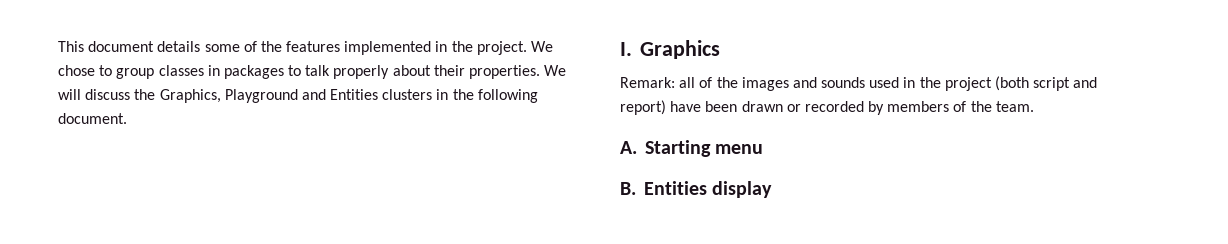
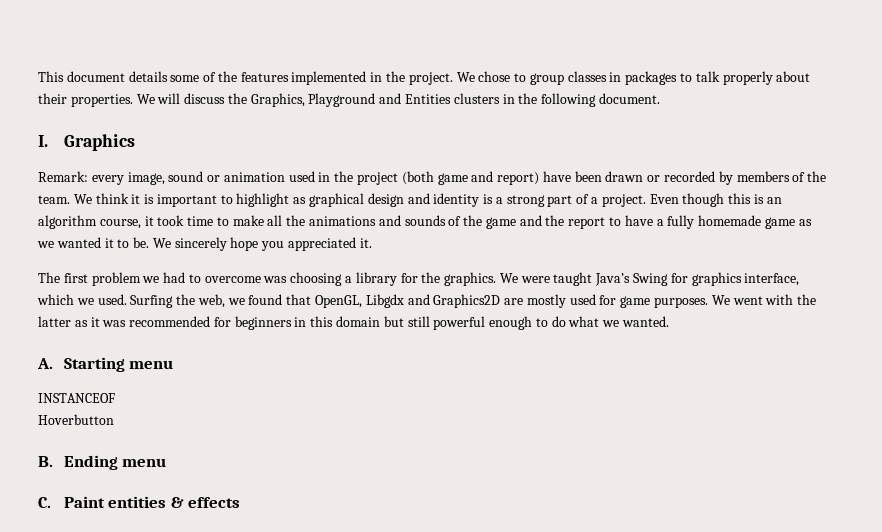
- Remark: all of the images and sounds used in the project (both script and report) have been drawn or recorded by members of the team.
+ Remark: every image, sound or animation used in the project (both game and report) have been drawn or recorded by members of the team. We think it is important to highlight as graphical design and identity is a strong part of a project. Even though this is an algorithm course, it took time to make all the animations and sounds of the game and the report to have a fully homemade game as we wanted it to be. We sincerely hope you appreciated it.
+ The first problem we had to overcome was choosing a library for the graphics. We were taught Java’s Swing for graphics interface, which we used. Surfing the web, we found that OpenGL, Libgdx and Graphics2D are mostly used for game purposes. We went with the latter as it was recommended for beginners in this domain but still powerful enough to do what we wanted.
+ INSTANCEOF
+ Hoverbutton
- B. Entities display
+ B. Ending menu
+ C. Paint entities & effects

